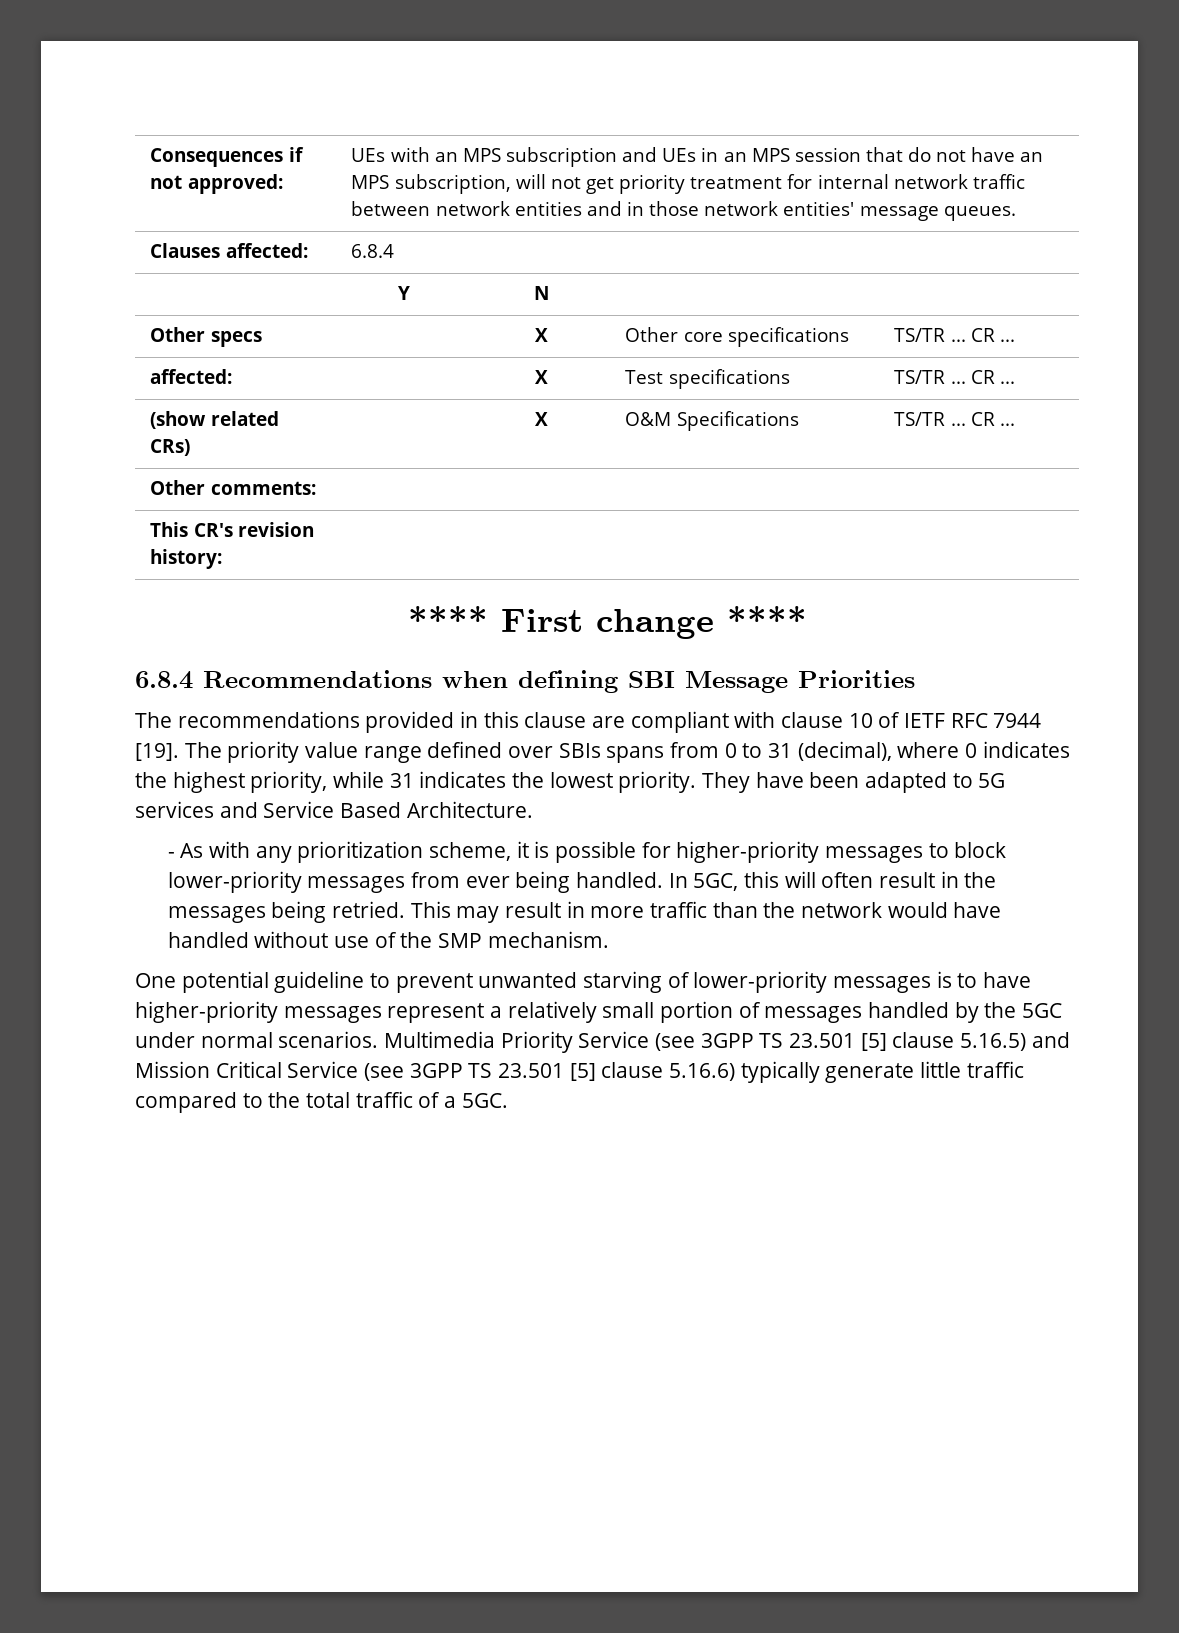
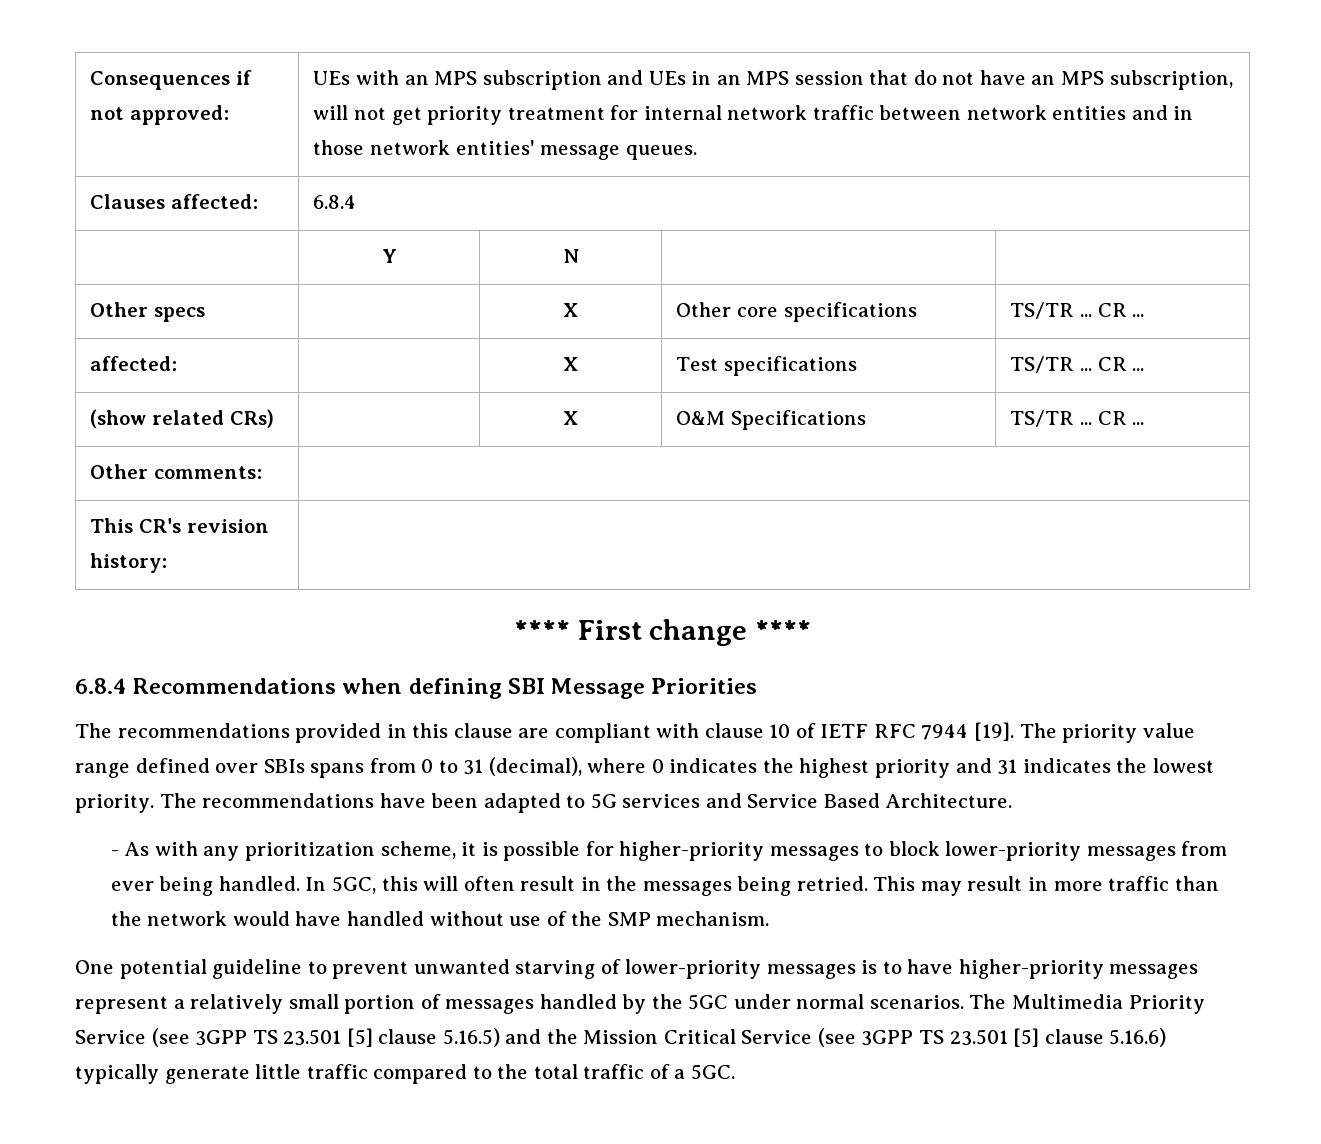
- The priority value range defined over SBIs spans from 0 to 31 (decimal), where 0 indicates the highest priority, while 31 indicates the lowest priority.
+ The priority value range defined over SBIs spans from 0 to 31 (decimal), where 0 indicates the highest priority and 31 indicates the lowest priority.
- They have been adapted to 5G services and Service Based Architecture.
+ The recommendations have been adapted to 5G services and Service Based Architecture.
- Multimedia Priority Service (see 3GPP TS 23.501 [5] clause 5.16.5) and Mission Critical Service (see 3GPP TS 23.501 [5] clause 5.16.6) typically generate little traffic compared to the total traffic of a 5GC.
+ The Multimedia Priority Service (see 3GPP TS 23.501 [5] clause 5.16.5) and the Mission Critical Service (see 3GPP TS 23.501 [5] clause 5.16.6) typically generate little traffic compared to the total traffic of a 5GC.

